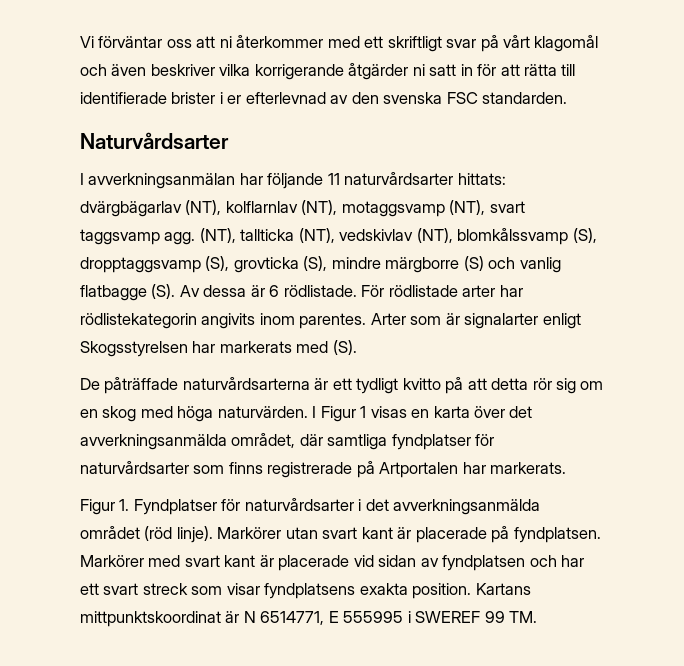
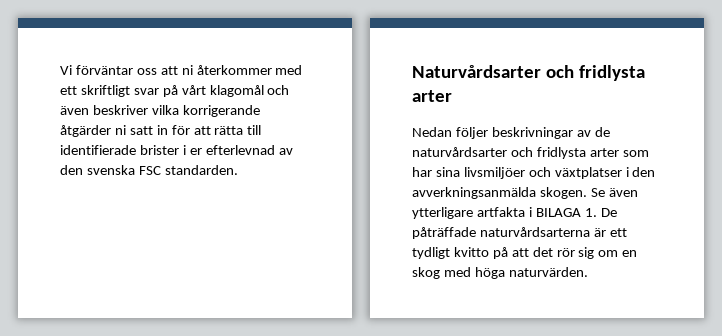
- Naturvårdsarter
- I avverkningsanmälan har följande 11 naturvårdsarter hittats: dvärgbägarlav (NT), kolflarnlav (NT), motaggsvamp (NT), svart taggsvamp agg. (NT), tallticka (NT), vedskivlav (NT), blomkålssvamp (S), dropptaggsvamp (S), grovticka (S), mindre märgborre (S) och vanlig flatbagge (S). Av dessa är 6 rödlistade. För rödlistade arter har rödlistekategorin angivits inom parentes. Arter som är signalarter enligt Skogsstyrelsen har markerats med (S).
- De påträffade naturvårdsarterna är ett tydligt kvitto på att detta rör sig om en skog med höga naturvärden. I Figur 1 visas en karta över det avverkningsanmälda området, där samtliga fyndplatser för naturvårdsarter som finns registrerade på Artportalen har markerats.
- Figur 1. Fyndplatser för naturvårdsarter i det avverkningsanmälda området (röd linje). Markörer utan svart kant är placerade på fyndplatsen. Markörer med svart kant är placerade vid sidan av fyndplatsen och har ett svart streck som visar fyndplatsens exakta position. Kartans mittpunktskoordinat är N 6514771, E 555995 i SWEREF 99 TM.
+ Naturvårdsarter och fridlysta arter
+ Nedan följer beskrivningar av de naturvårdsarter och fridlysta arter som har sina livsmiljöer och växtplatser i den avverkningsanmälda skogen. Se även ytterligare artfakta i BILAGA 1. De påträffade naturvårdsarterna är ett tydligt kvitto på att det rör sig om en skog med höga naturvärden.

